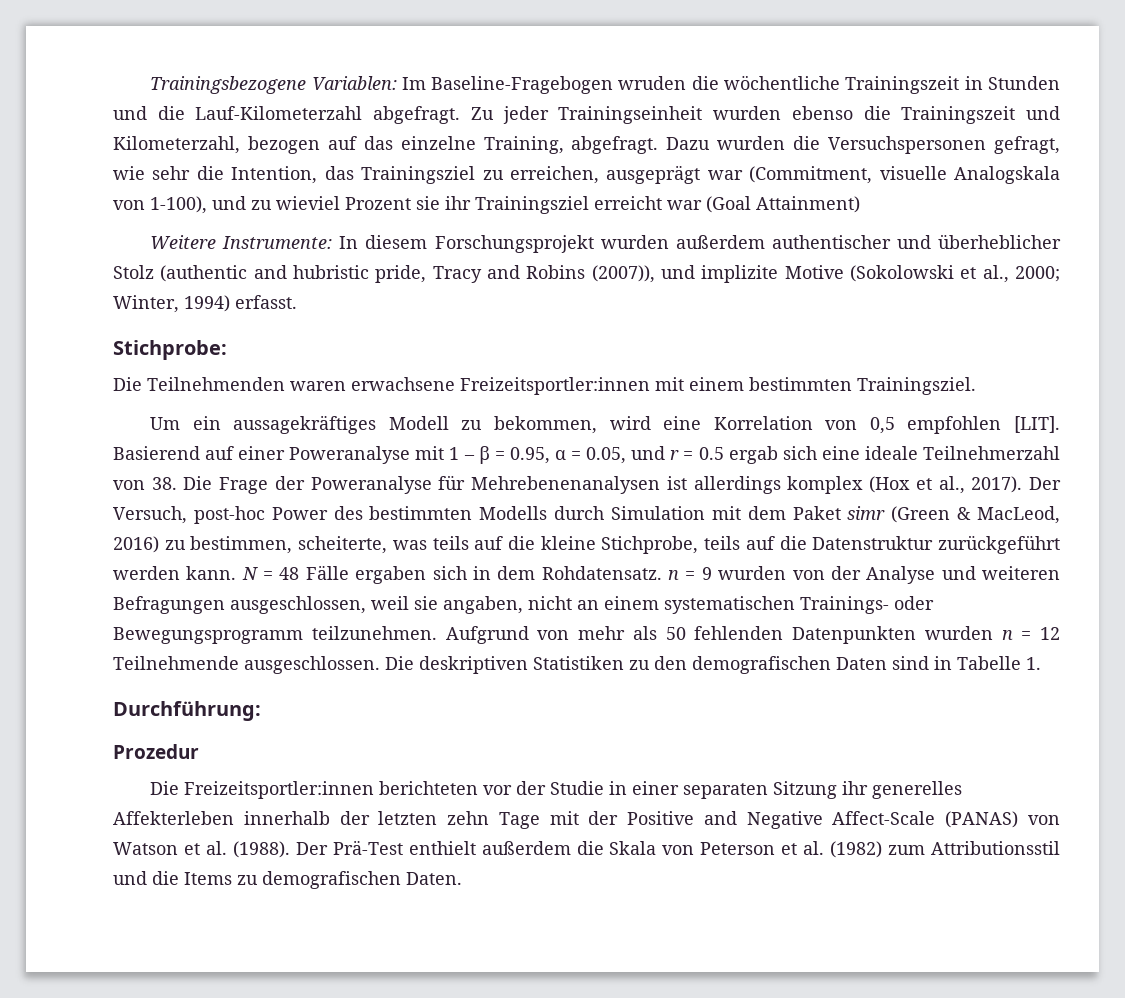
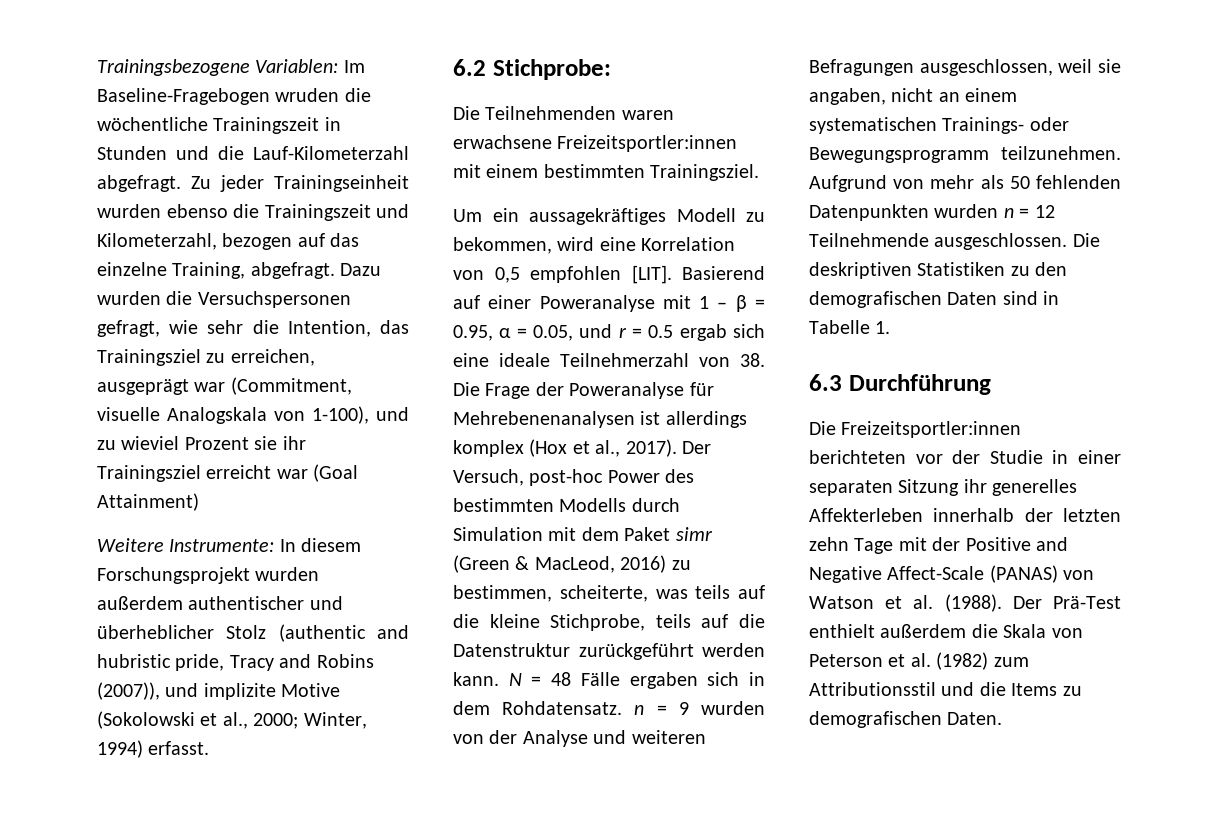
- Stichprobe:
+ 6.2 Stichprobe:
- Durchführung:
- Prozedur
+ 6.3 Durchführung

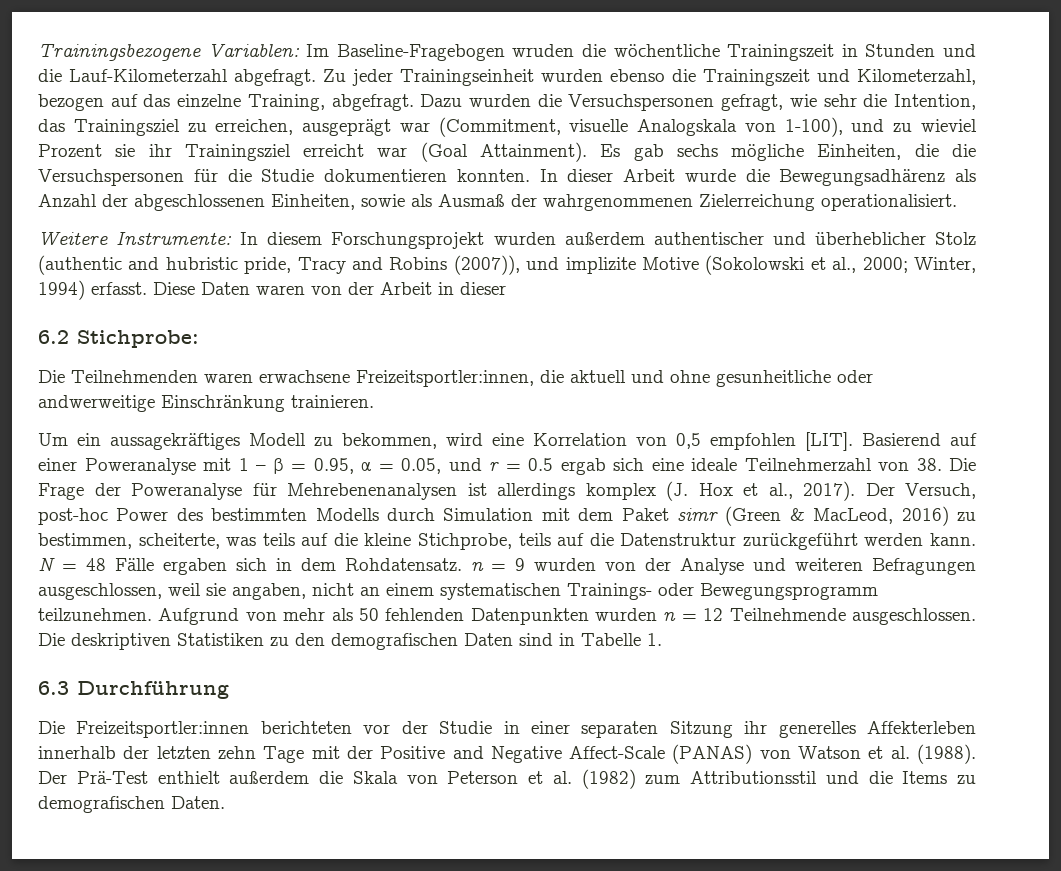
- Dazu wurden die Versuchspersonen gefragt, wie sehr die Intention, das Trainingsziel zu erreichen, ausgeprägt war (Commitment, visuelle Analogskala von 1-100), und zu wieviel Prozent sie ihr Trainingsziel erreicht war (Goal Attainment)
+ Dazu wurden die Versuchspersonen gefragt, wie sehr die Intention, das Trainingsziel zu erreichen, ausgeprägt war (Commitment, visuelle Analogskala von 1-100), und zu wieviel Prozent sie ihr Trainingsziel erreicht war (Goal Attainment). Es gab sechs mögliche Einheiten, die die Versuchspersonen für die Studie dokumentieren konnten. In dieser Arbeit wurde die Bewegungsadhärenz als Anzahl der abgeschlossenen Einheiten, sowie als Ausmaß der wahrgenommenen Zielerreichung operationalisiert.
+ Diese Daten waren von der Arbeit in dieser
- Die Teilnehmenden waren erwachsene Freizeitsportler:innen mit einem bestimmten Trainingsziel.
+ Die Teilnehmenden waren erwachsene Freizeitsportler:innen, die aktuell und ohne gesunheitliche oder andwerweitige Einschränkung trainieren.
- Basierend auf einer Poweranalyse mit 1 – β = 0.95, α = 0.05, und r = 0.5 ergab sich eine ideale Teilnehmerzahl von 38. Die Frage der Poweranalyse für Mehrebenenanalysen ist allerdings komplex (Hox et al., 2017).
+ Basierend auf einer Poweranalyse mit 1 – β = 0.95, α = 0.05, und r = 0.5 ergab sich eine ideale Teilnehmerzahl von 38. Die Frage der Poweranalyse für Mehrebenenanalysen ist allerdings komplex (J. Hox et al., 2017).

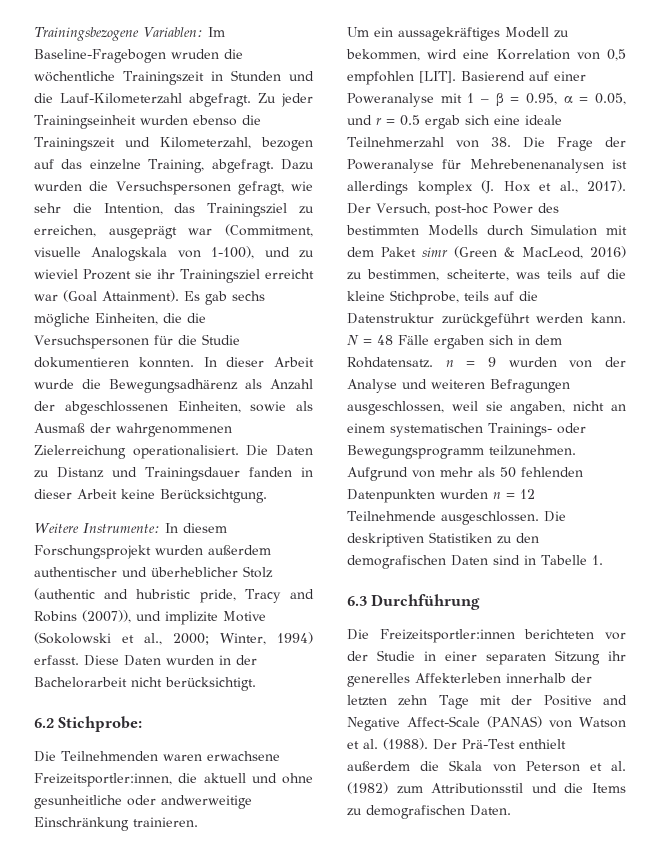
+ Die Daten zu Distanz und Trainingsdauer fanden in dieser Arbeit keine Berücksichtgung.
- Diese Daten waren von der Arbeit in dieser
+ Diese Daten wurden in der Bachelorarbeit nicht berücksichtigt.

